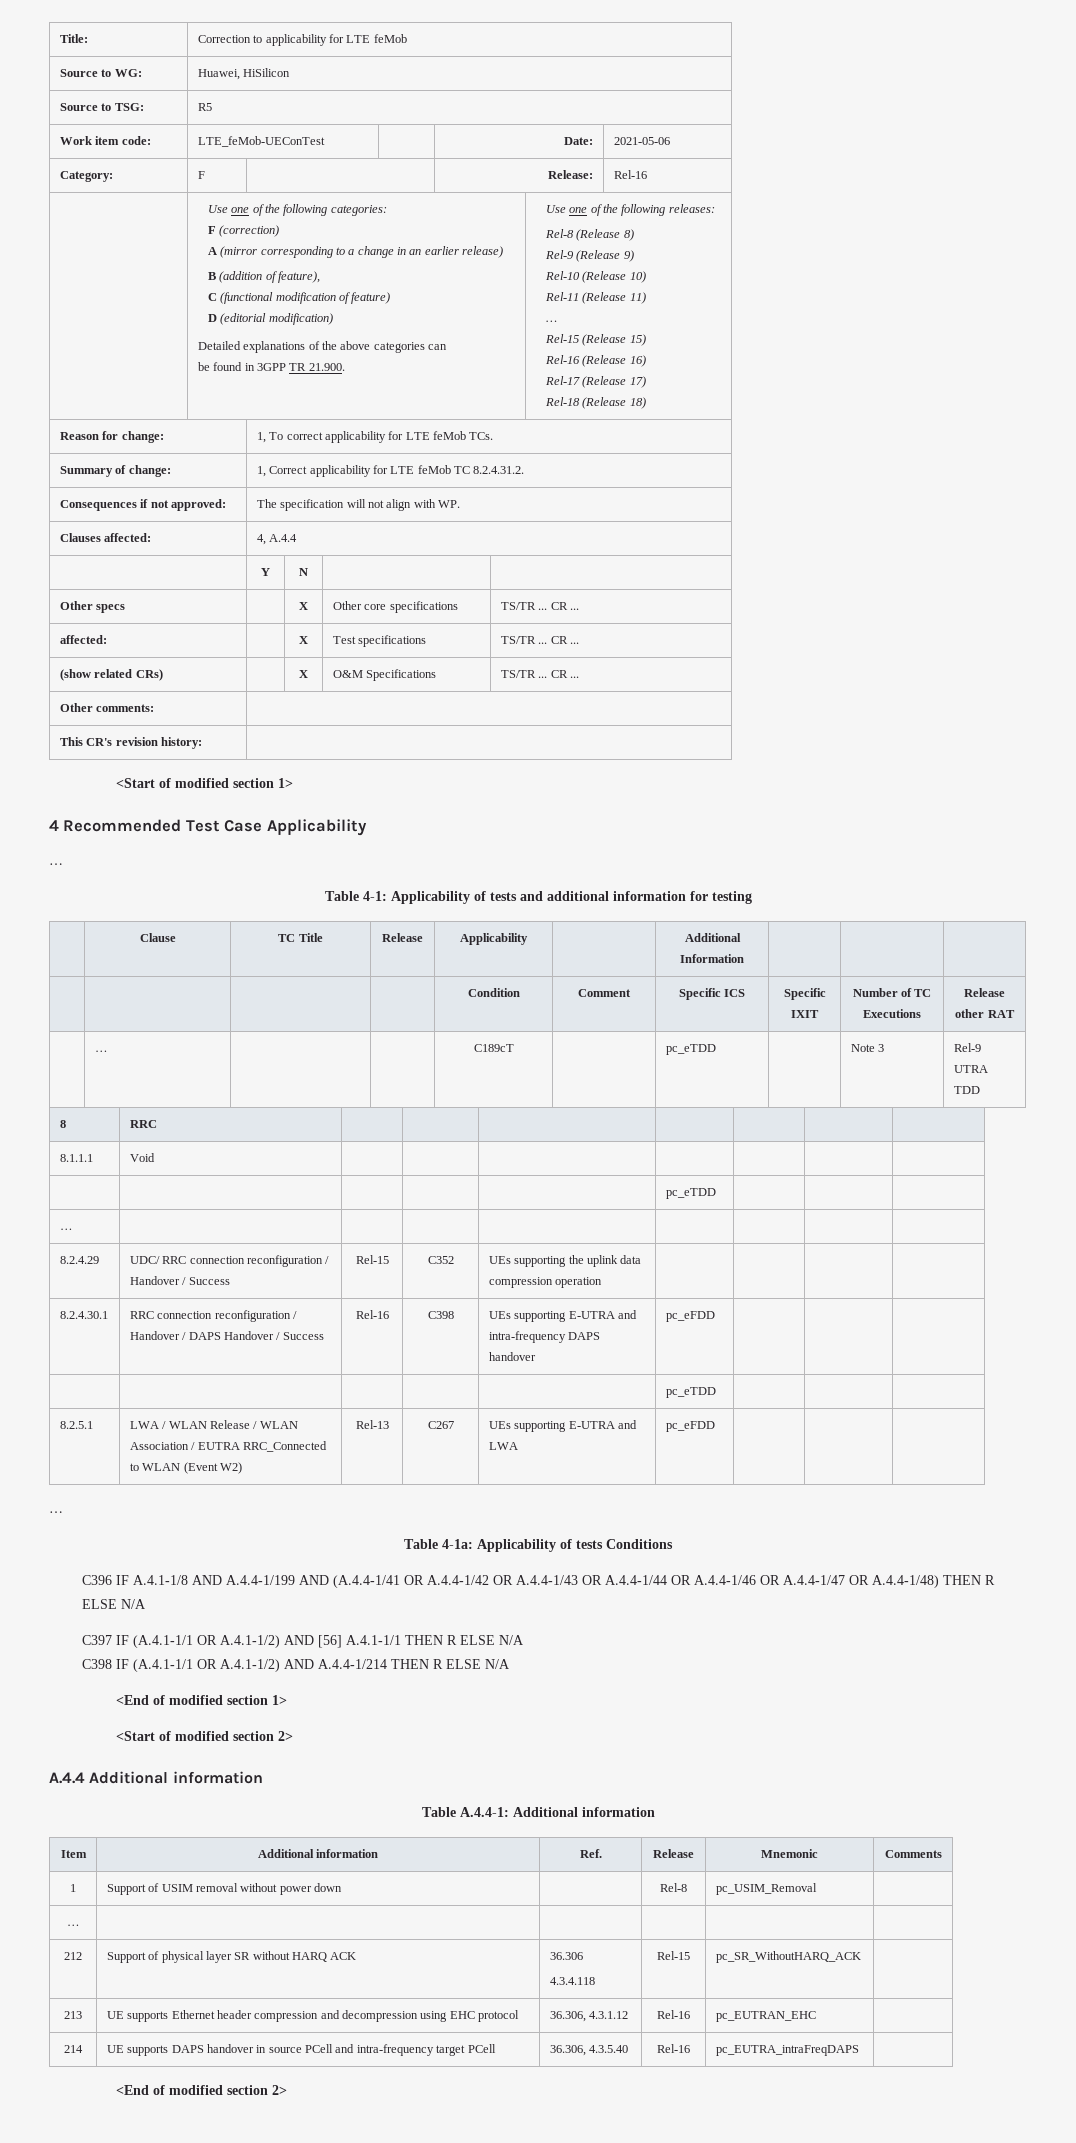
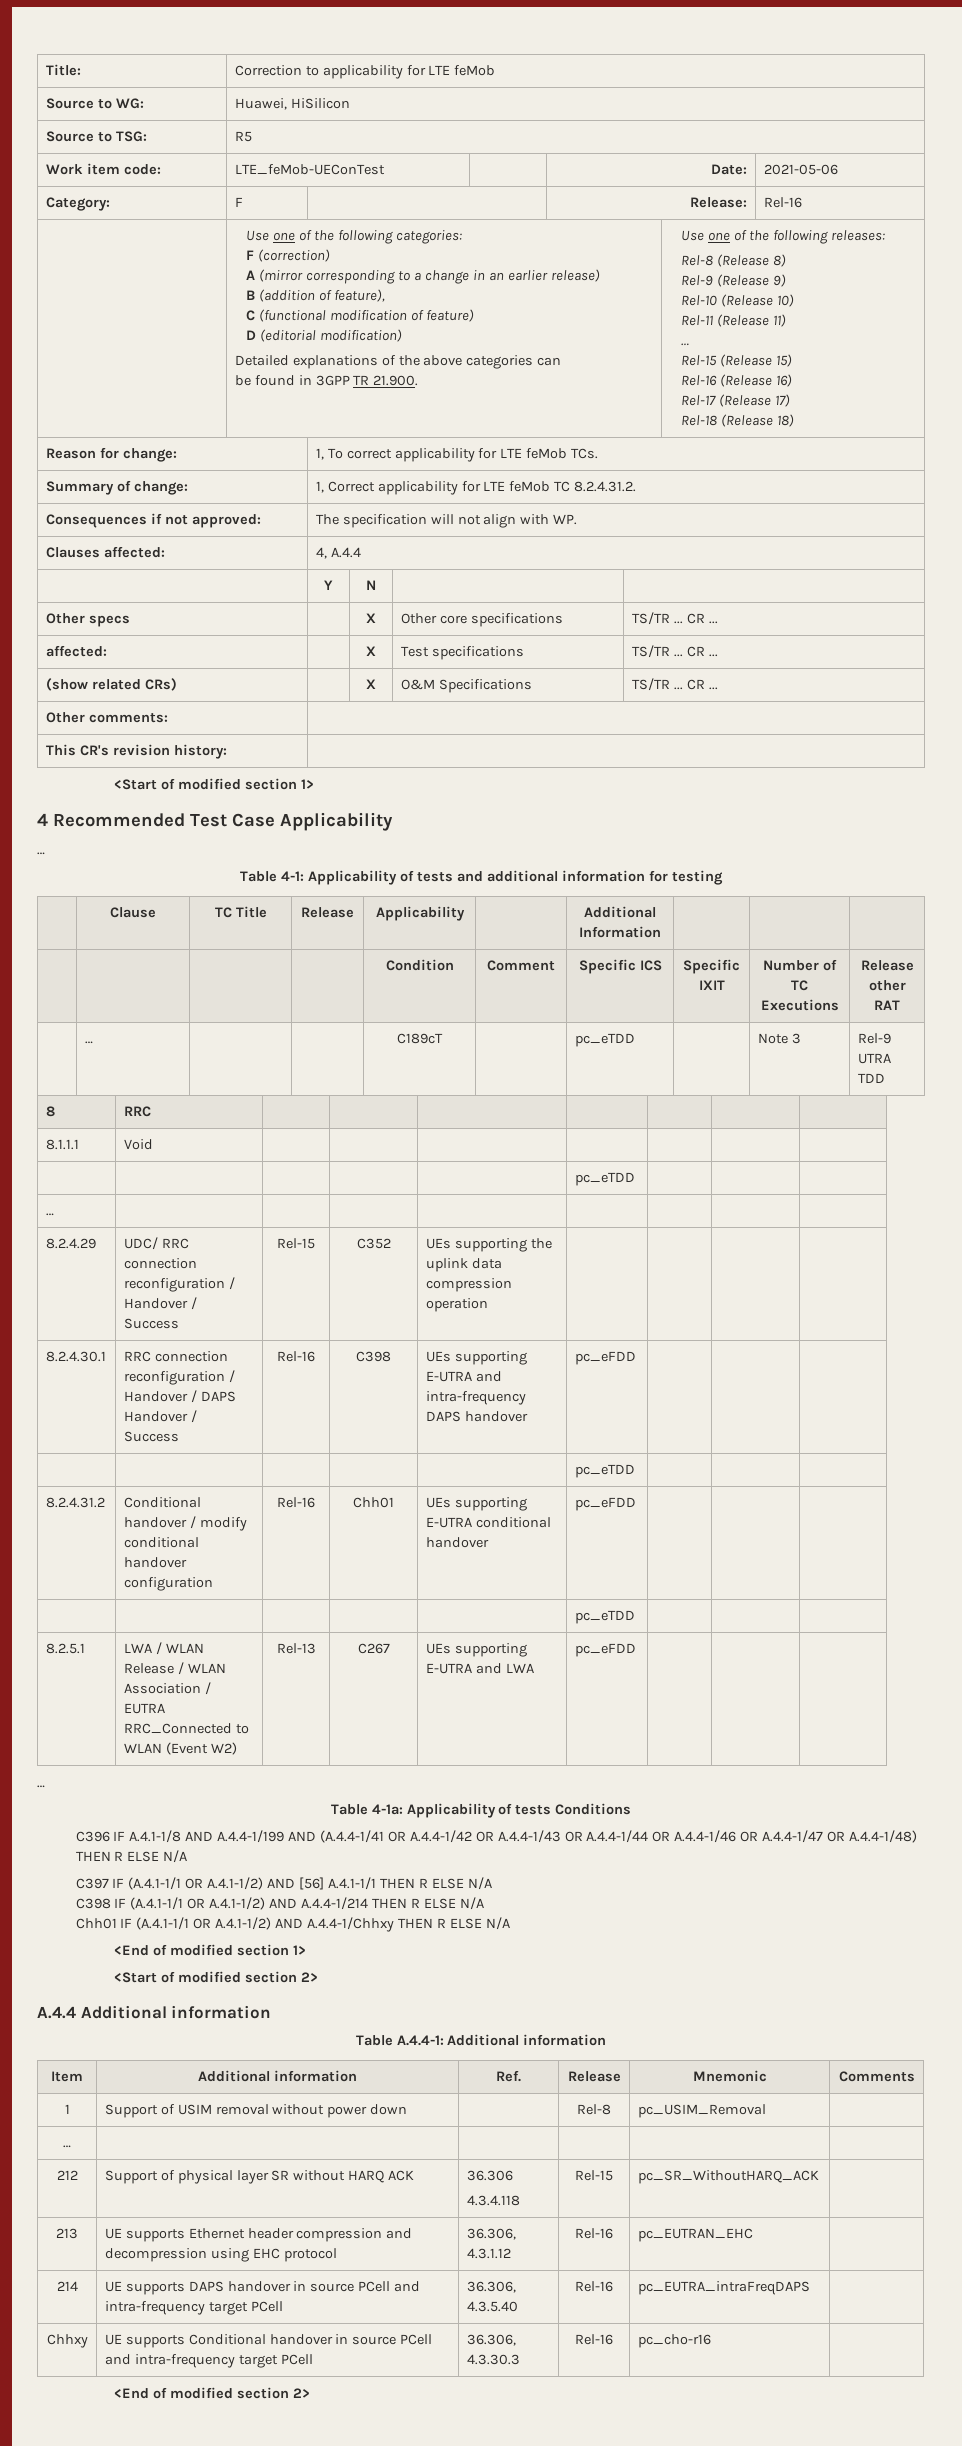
+ 8.2.4.31.2 | Conditional handover / modify conditional handover configuration | Rel-16 | Chh01 | UEs supporting E-UTRA conditional handover | pc_eFDD | | |
+ | | | | | pc_eTDD | | |
+ Chh01 IF (A.4.1-1/1 OR A.4.1-1/2) AND A.4.4-1/Chhxy THEN R ELSE N/A
+ Chhxy | UE supports Conditional handover in source PCell and intra-frequency target PCell | 36.306, 4.3.30.3 | Rel-16 | pc_cho-r16 |

